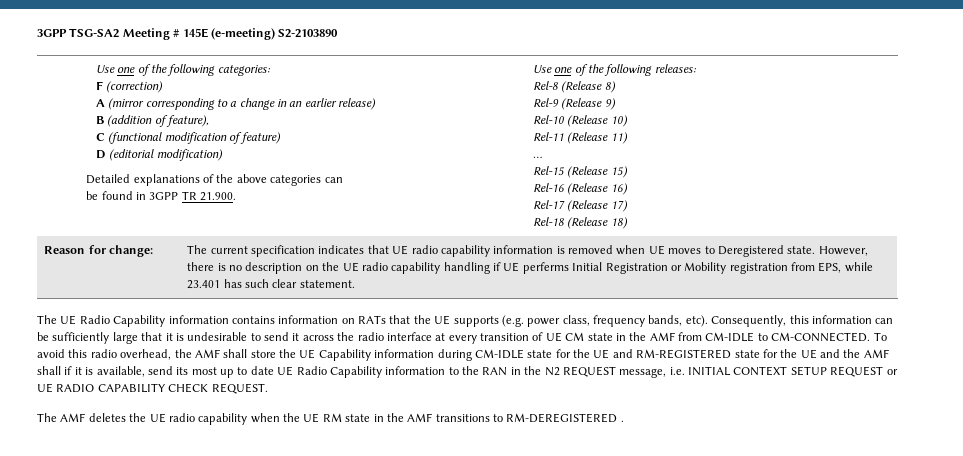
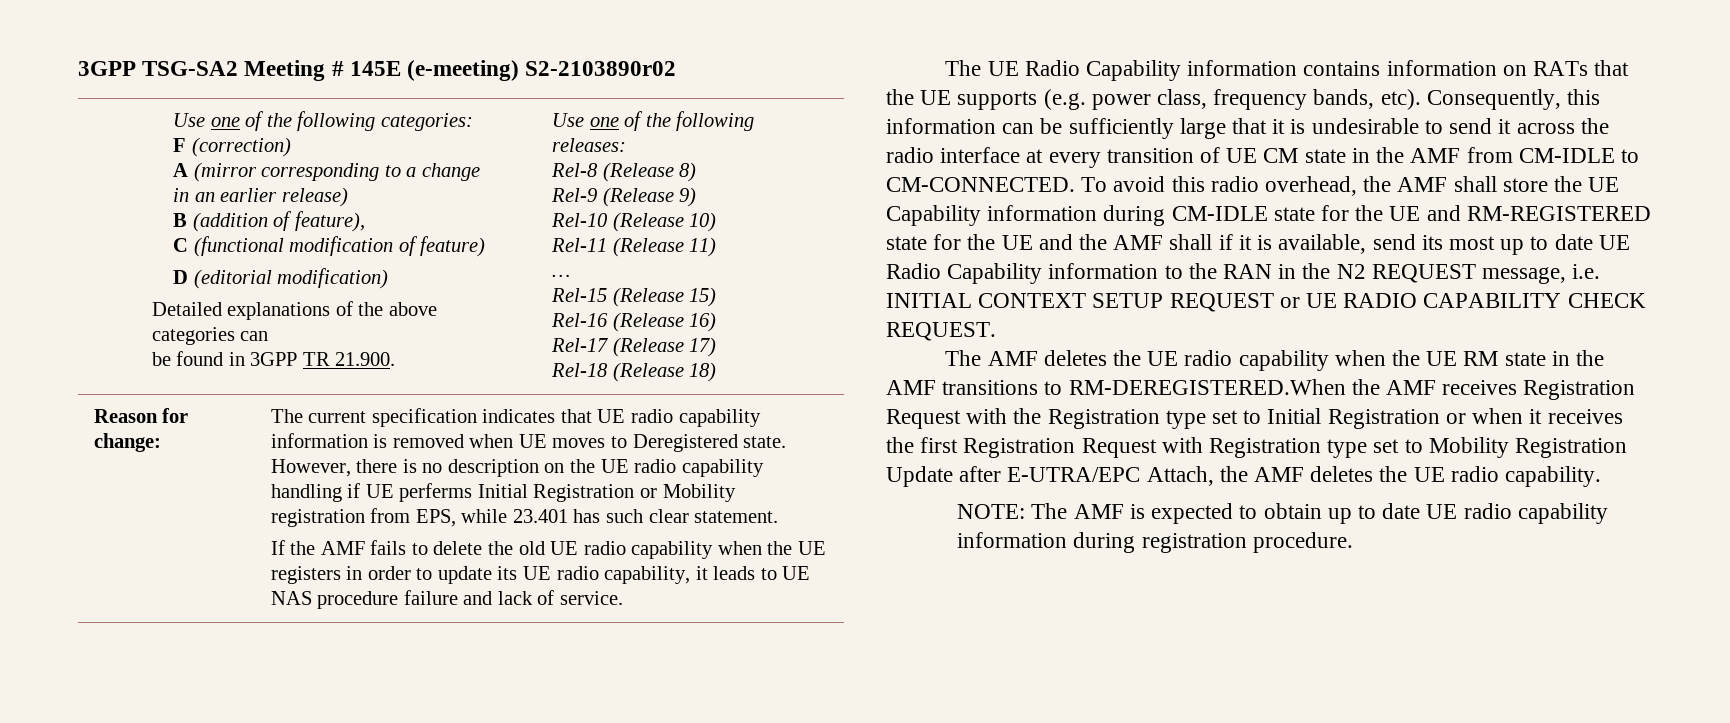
- 3GPP TSG-SA2 Meeting # 145E (e-meeting) S2-2103890
+ 3GPP TSG-SA2 Meeting # 145E (e-meeting) S2-2103890r02
+ If the AMF fails to delete the old UE radio capability when the UE registers in order to update its UE radio capability, it leads to UE NAS procedure failure and lack of service.
- The AMF deletes the UE radio capability when the UE RM state in the AMF transitions to RM-DEREGISTERED .
+ The AMF deletes the UE radio capability when the UE RM state in the AMF transitions to RM-DEREGISTERED.When the AMF receives Registration Request with the Registration type set to Initial Registration or when it receives the first Registration Request with Registration type set to Mobility Registration Update after E-UTRA/EPC Attach, the AMF deletes the UE radio capability.
+ NOTE: The AMF is expected to obtain up to date UE radio capability information during registration procedure.

